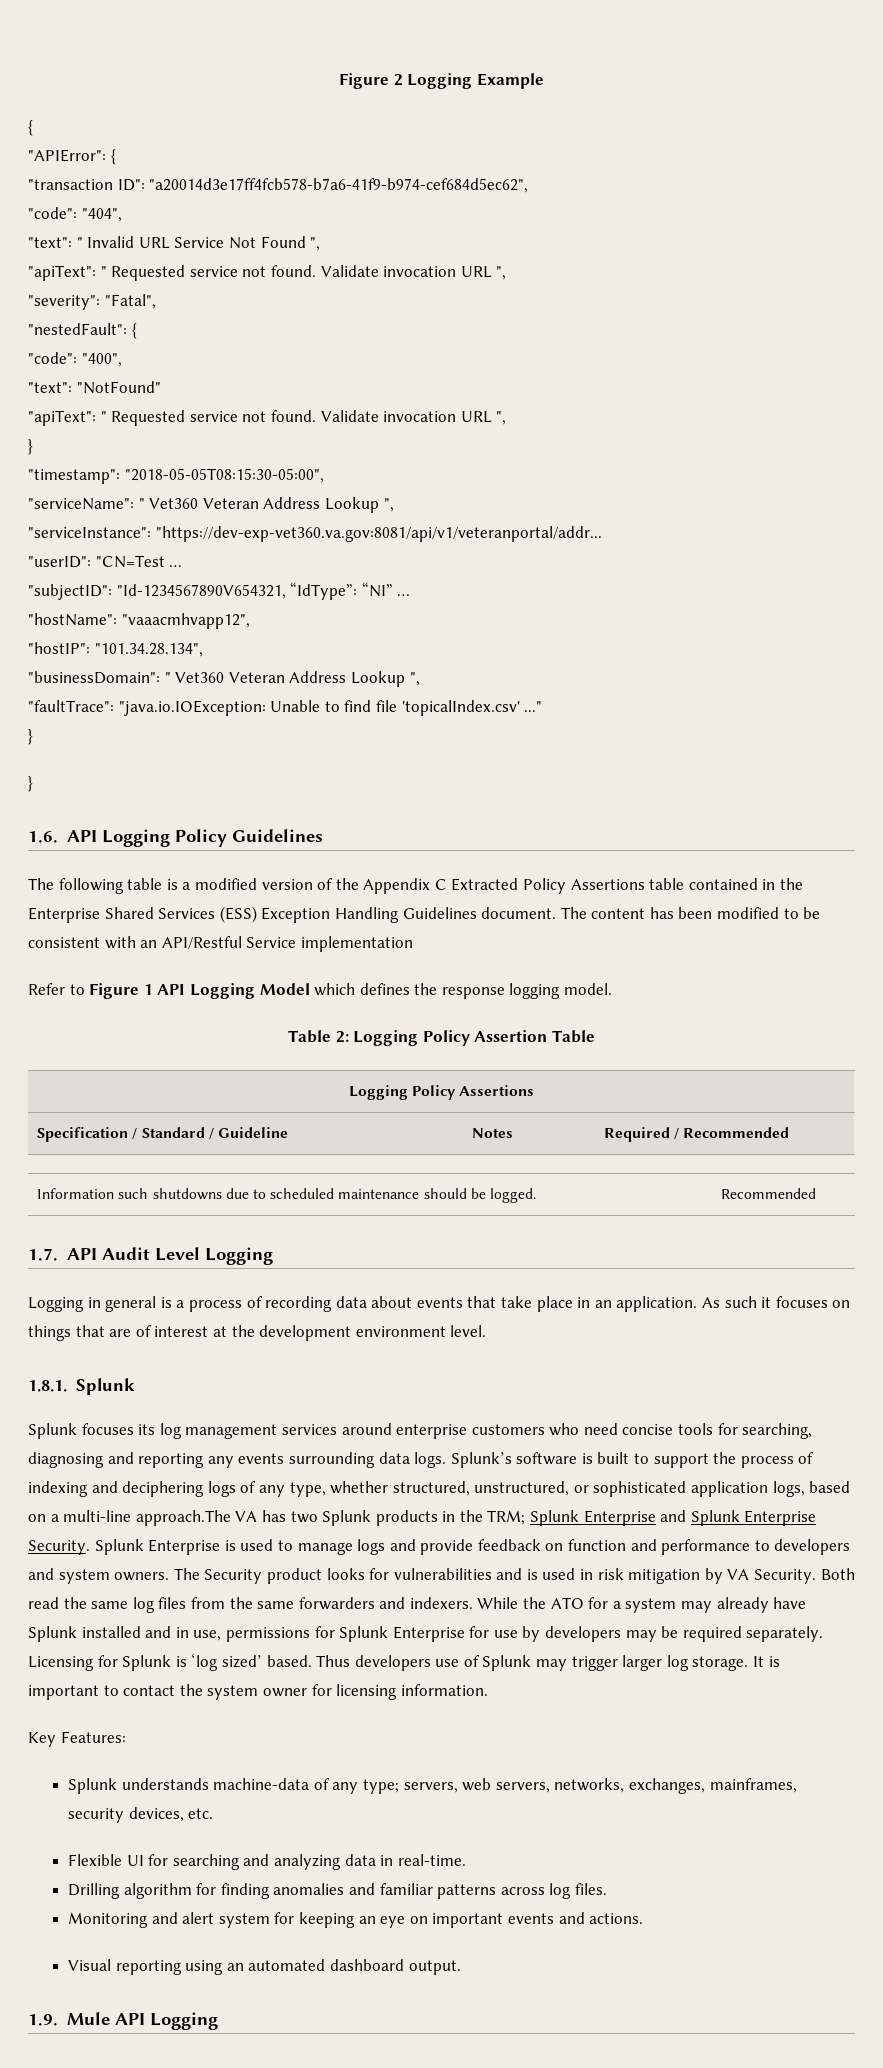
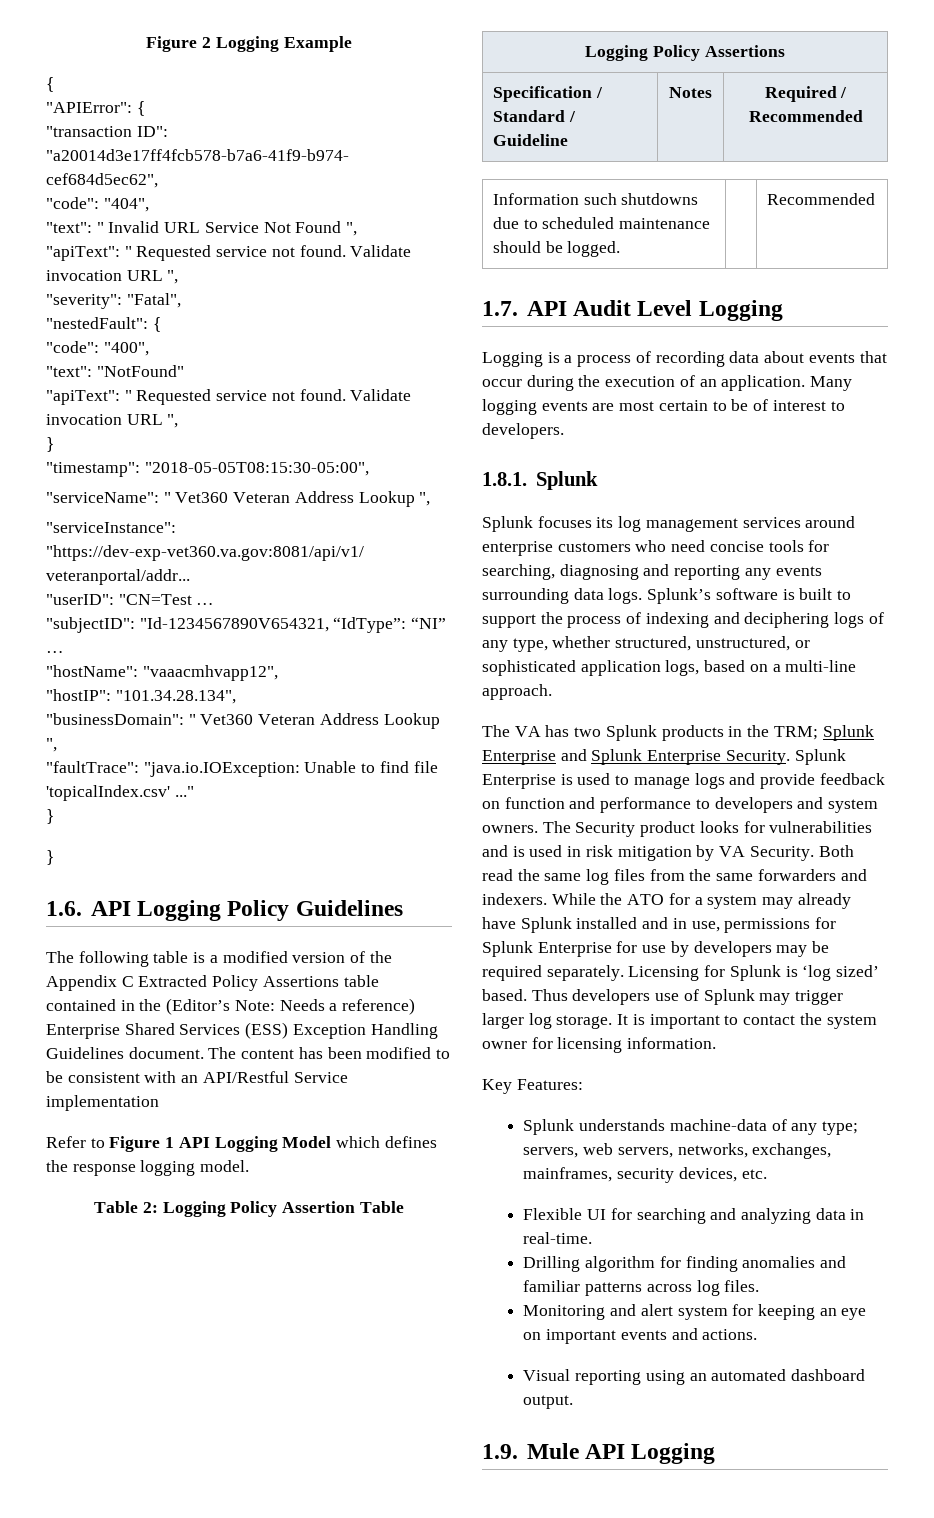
- The following table is a modified version of the Appendix C Extracted Policy Assertions table contained in the Enterprise Shared Services (ESS) Exception Handling Guidelines document.
+ The following table is a modified version of the Appendix C Extracted Policy Assertions table contained in the (Editor’s Note: Needs a reference) Enterprise Shared Services (ESS) Exception Handling Guidelines document.
- Logging in general is a process of recording data about events that take place in an application. As such it focuses on things that are of interest at the development environment level.
+ Logging is a process of recording data about events that occur during the execution of an application. Many logging events are most certain to be of interest to developers.
- Splunk’s software is built to support the process of indexing and deciphering logs of any type, whether structured, unstructured, or sophisticated application logs, based on a multi-line approach.The VA has two Splunk products in the TRM; Splunk Enterprise and Splunk Enterprise Security.
+ Splunk’s software is built to support the process of indexing and deciphering logs of any type, whether structured, unstructured, or sophisticated application logs, based on a multi-line approach.
+ The VA has two Splunk products in the TRM; Splunk Enterprise and Splunk Enterprise Security.

